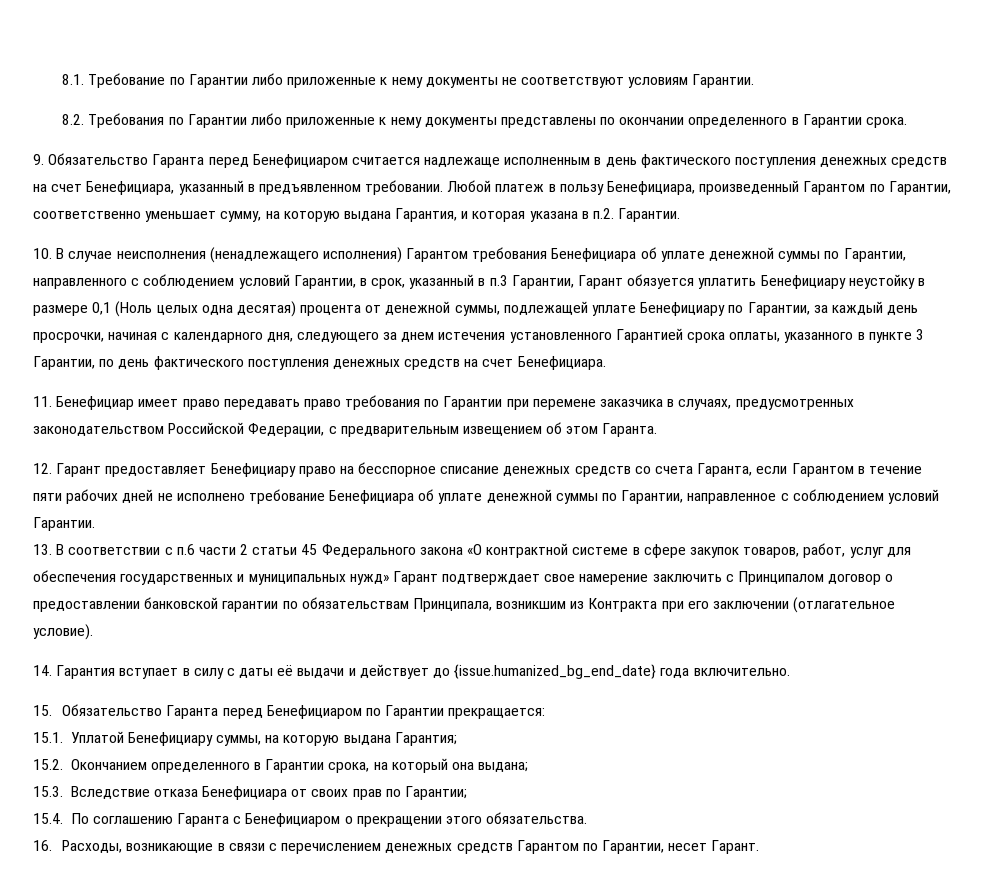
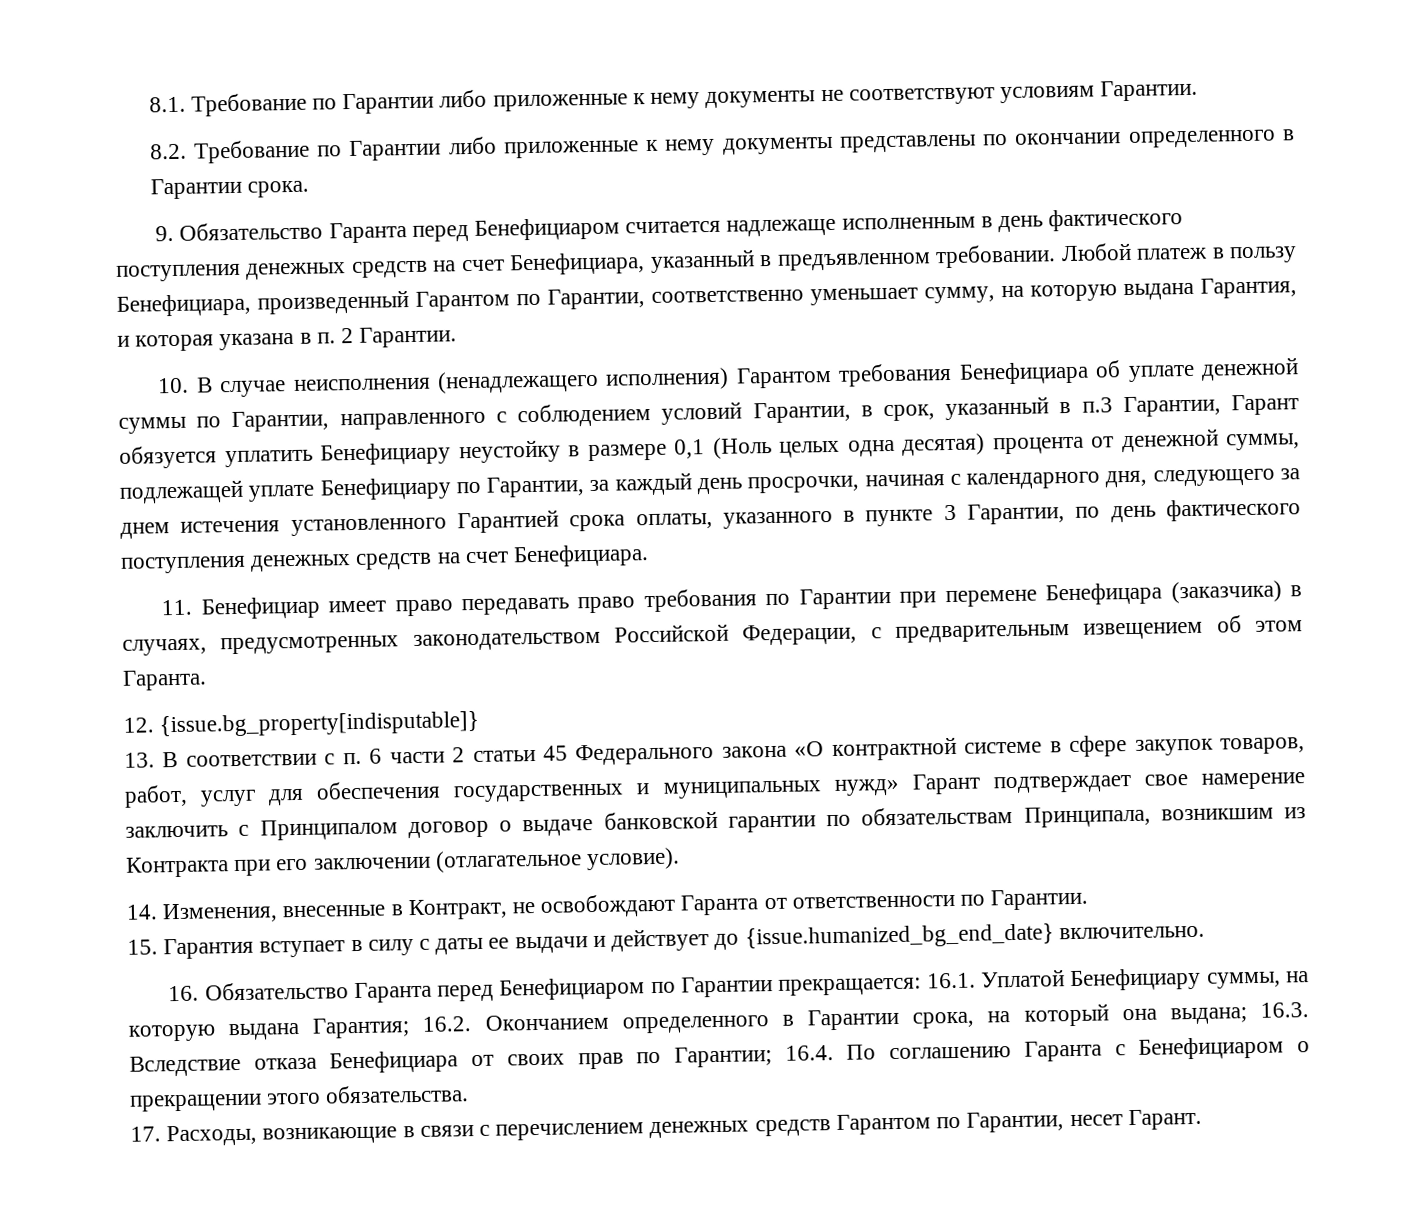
- 8.2. Требования по Гарантии либо приложенные к нему документы представлены по окончании определенного в Гарантии срока.
+ 8.2. Требование по Гарантии либо приложенные к нему документы представлены по окончании определенного в Гарантии срока.
- Любой платеж в пользу Бенефициара, произведенный Гарантом по Гарантии, соответственно уменьшает сумму, на которую выдана Гарантия, и которая указана в п.2. Гарантии.
+ Любой платеж в пользу Бенефициара, произведенный Гарантом по Гарантии, соответственно уменьшает сумму, на которую выдана Гарантия, и которая указана в п. 2 Гарантии.
- 11. Бенефициар имеет право передавать право требования по Гарантии при перемене заказчика в случаях, предусмотренных законодательством Российской Федерации, с предварительным извещением об этом Гаранта.
+ 11. Бенефициар имеет право передавать право требования по Гарантии при перемене Бенефицара (заказчика) в случаях, предусмотренных законодательством Российской Федерации, с предварительным извещением об этом Гаранта.
- 12. Гарант предоставляет Бенефициару право на бесспорное списание денежных средств со счета Гаранта, если Гарантом в течение пяти рабочих дней не исполнено требование Бенефициара об уплате денежной суммы по Гарантии, направленное с соблюдением условий Гарантии.
+ 12. {issue.bg_property[indisputable]}
- 13. В соответствии с п.6 части 2 статьи 45 Федерального закона «О контрактной системе в сфере закупок товаров, работ, услуг для обеспечения государственных и муниципальных нужд» Гарант подтверждает свое намерение заключить с Принципалом договор о предоставлении банковской гарантии по обязательствам Принципала, возникшим из Контракта при его заключении (отлагательное условие).
+ 13. В соответствии с п. 6 части 2 статьи 45 Федерального закона «О контрактной системе в сфере закупок товаров, работ, услуг для обеспечения государственных и муниципальных нужд» Гарант подтверждает свое намерение заключить с Принципалом договор о выдаче банковской гарантии по обязательствам Принципала, возникшим из Контракта при его заключении (отлагательное условие).
- 14. Гарантия вступает в силу с даты её выдачи и действует до {issue.humanized_bg_end_date} года включительно.
+ 14. Изменения, внесенные в Контракт, не освобождают Гаранта от ответственности по Гарантии.
+ 15. Гарантия вступает в силу с даты ее выдачи и действует до {issue.humanized_bg_end_date} включительно.
- 15. Обязательство Гаранта перед Бенефициаром по Гарантии прекращается:
- 15.1. Уплатой Бенефициару суммы, на которую выдана Гарантия;
- 15.2. Окончанием определенного в Гарантии срока, на который она выдана;
- 15.3. Вследствие отказа Бенефициара от своих прав по Гарантии;
- 15.4. По соглашению Гаранта с Бенефициаром о прекращении этого обязательства.
+ 16. Обязательство Гаранта перед Бенефициаром по Гарантии прекращается: 16.1. Уплатой Бенефициару суммы, на которую выдана Гарантия; 16.2. Окончанием определенного в Гарантии срока, на который она выдана; 16.3. Вследствие отказа Бенефициара от своих прав по Гарантии; 16.4. По соглашению Гаранта с Бенефициаром о прекращении этого обязательства.
- 16. Расходы, возникающие в связи с перечислением денежных средств Гарантом по Гарантии, несет Гарант.
+ 17. Расходы, возникающие в связи с перечислением денежных средств Гарантом по Гарантии, несет Гарант.

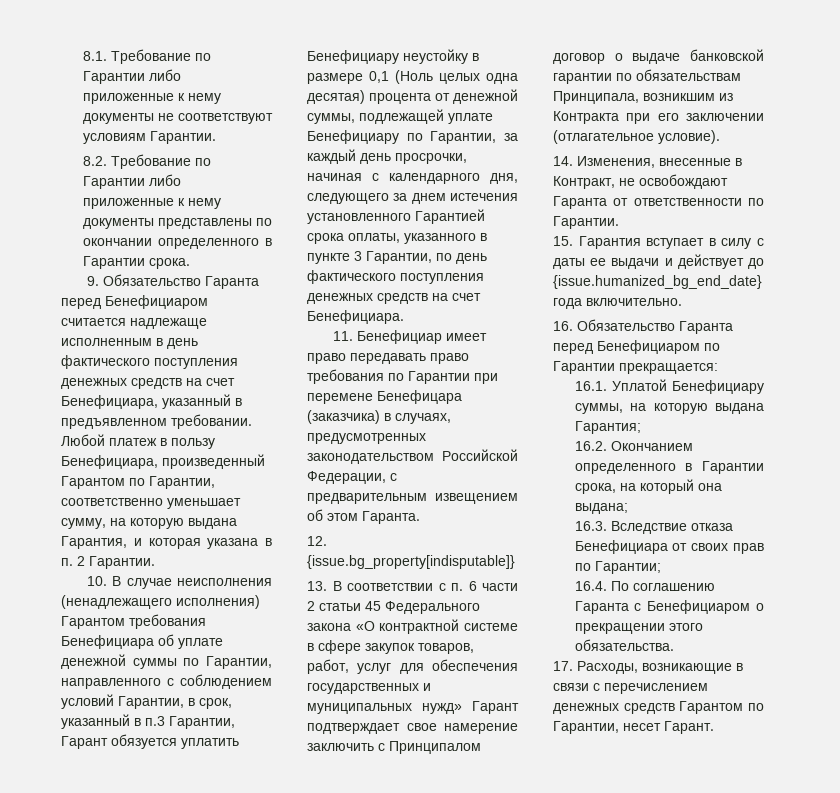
- 15. Гарантия вступает в силу с даты ее выдачи и действует до {issue.humanized_bg_end_date} включительно.
+ 15. Гарантия вступает в силу с даты ее выдачи и действует до {issue.humanized_bg_end_date} года включительно.
- 16. Обязательство Гаранта перед Бенефициаром по Гарантии прекращается: 16.1. Уплатой Бенефициару суммы, на которую выдана Гарантия; 16.2. Окончанием определенного в Гарантии срока, на который она выдана; 16.3. Вследствие отказа Бенефициара от своих прав по Гарантии; 16.4. По соглашению Гаранта с Бенефициаром о прекращении этого обязательства.
+ 16. Обязательство Гаранта перед Бенефициаром по Гарантии прекращается:
+ 16.1. Уплатой Бенефициару суммы, на которую выдана Гарантия;
+ 16.2. Окончанием определенного в Гарантии срока, на который она выдана;
+ 16.3. Вследствие отказа Бенефициара от своих прав по Гарантии;
+ 16.4. По соглашению Гаранта с Бенефициаром о прекращении этого обязательства.

